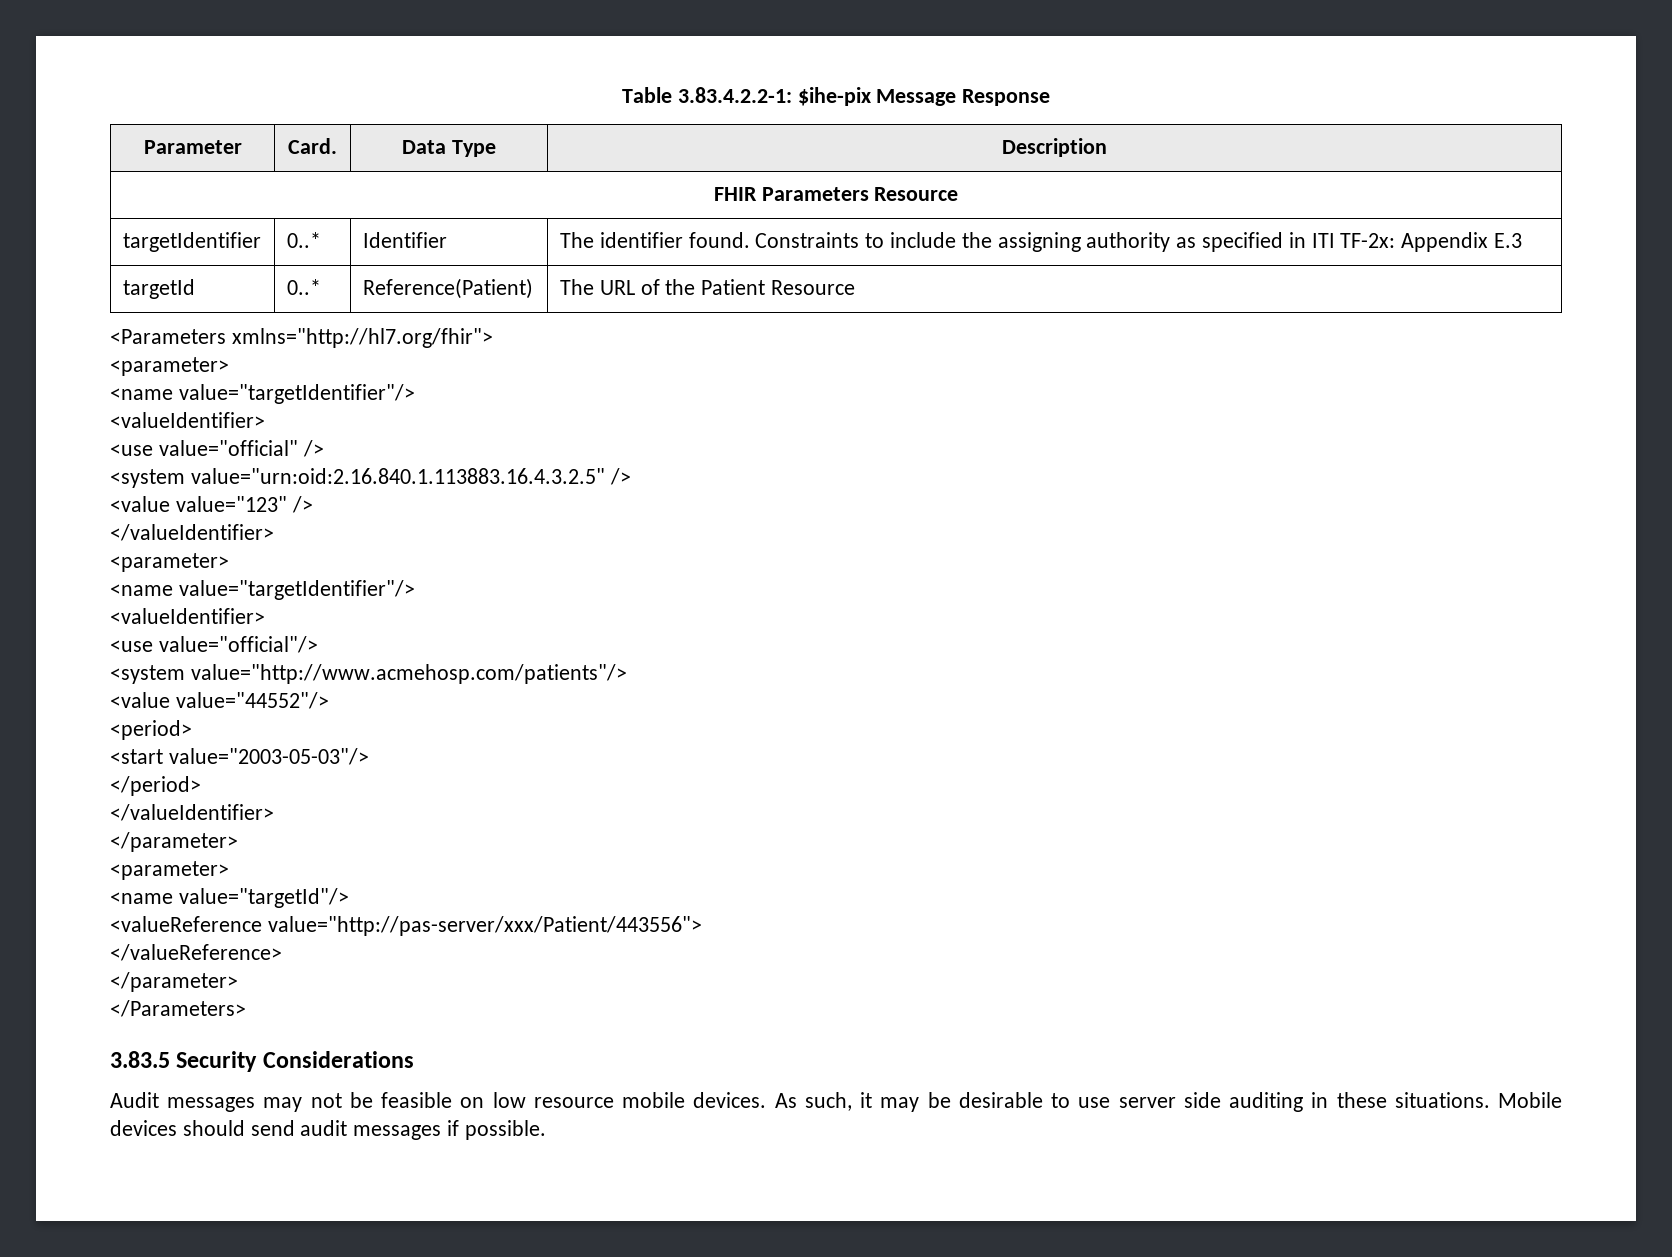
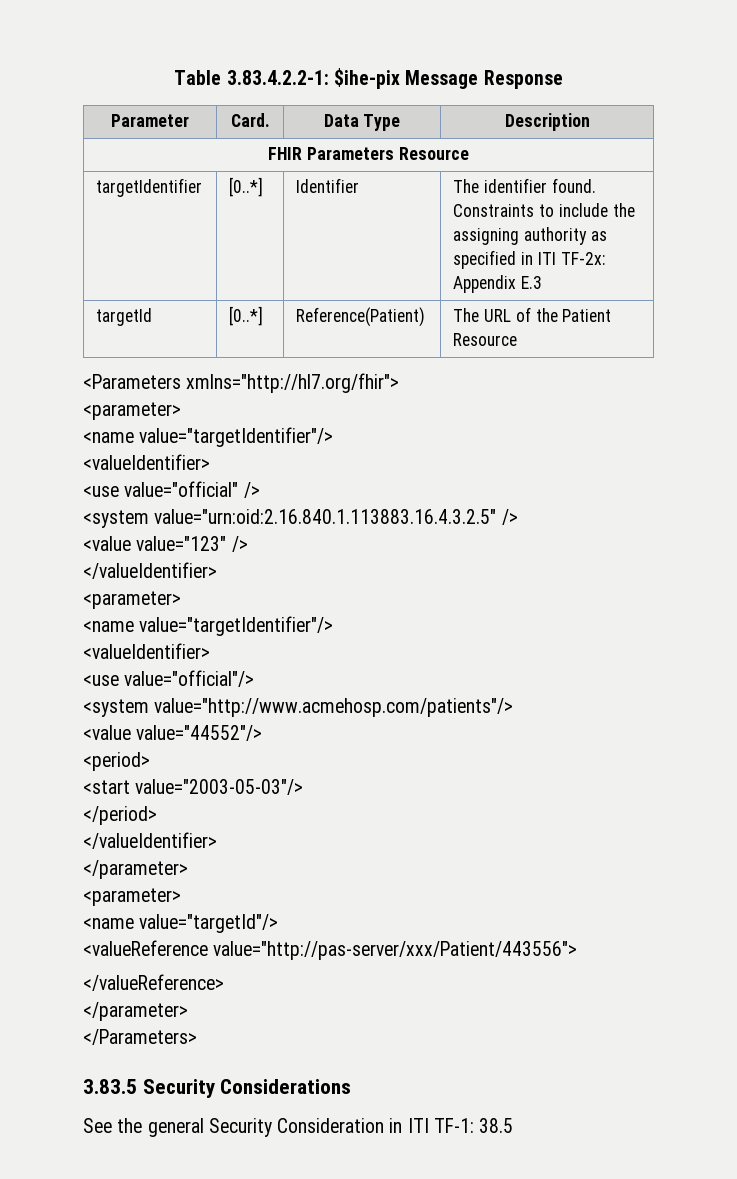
- targetIdentifier | 0..* | Identifier | The identifier found. Constraints to include the assigning authority as specified in ITI TF-2x: Appendix E.3
+ targetIdentifier | [0..*] | Identifier | The identifier found. Constraints to include the assigning authority as specified in ITI TF-2x: Appendix E.3
- targetId | 0..* | Reference(Patient) | The URL of the Patient Resource
+ targetId | [0..*] | Reference(Patient) | The URL of the Patient Resource
- Audit messages may not be feasible on low resource mobile devices. As such, it may be desirable to use server side auditing in these situations. Mobile devices should send audit messages if possible.
+ See the general Security Consideration in ITI TF-1: 38.5

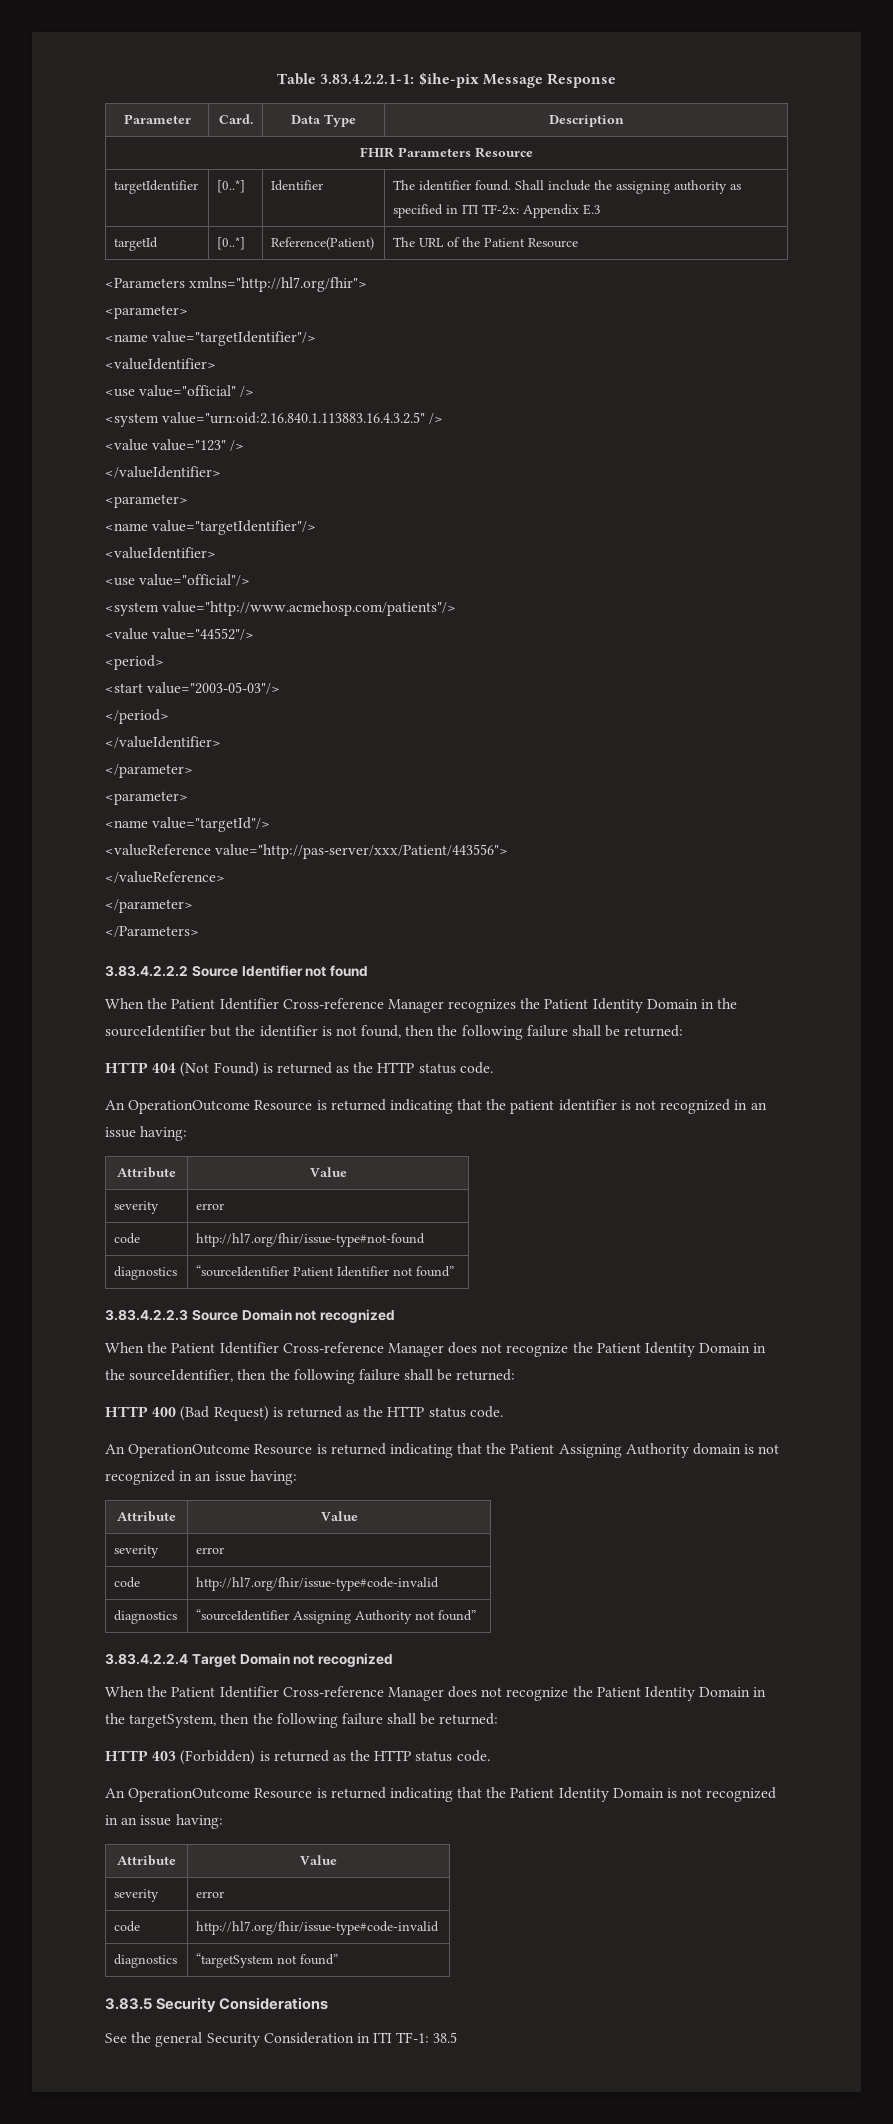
- Table 3.83.4.2.2-1: $ihe-pix Message Response
+ Table 3.83.4.2.2.1-1: $ihe-pix Message Response
- targetIdentifier | [0..*] | Identifier | The identifier found. Constraints to include the assigning authority as specified in ITI TF-2x: Appendix E.3
+ targetIdentifier | [0..*] | Identifier | The identifier found. Shall include the assigning authority as specified in ITI TF-2x: Appendix E.3
+ 3.83.4.2.2.2 Source Identifier not found
+ When the Patient Identifier Cross-reference Manager recognizes the Patient Identity Domain in the sourceIdentifier but the identifier is not found, then the following failure shall be returned:
+ HTTP 404 (Not Found) is returned as the HTTP status code.
+ An OperationOutcome Resource is returned indicating that the patient identifier is not recognized in an issue having:
+ Attribute | Value
+ severity | error
+ code | http://hl7.org/fhir/issue-type#not-found
+ diagnostics | “sourceIdentifier Patient Identifier not found”
+ 3.83.4.2.2.3 Source Domain not recognized
+ When the Patient Identifier Cross-reference Manager does not recognize the Patient Identity Domain in the sourceIdentifier, then the following failure shall be returned:
+ HTTP 400 (Bad Request) is returned as the HTTP status code.
+ An OperationOutcome Resource is returned indicating that the Patient Assigning Authority domain is not recognized in an issue having:
+ Attribute | Value
+ severity | error
+ code | http://hl7.org/fhir/issue-type#code-invalid
+ diagnostics | “sourceIdentifier Assigning Authority not found”
+ 3.83.4.2.2.4 Target Domain not recognized
+ When the Patient Identifier Cross-reference Manager does not recognize the Patient Identity Domain in the targetSystem, then the following failure shall be returned:
+ HTTP 403 (Forbidden) is returned as the HTTP status code.
+ An OperationOutcome Resource is returned indicating that the Patient Identity Domain is not recognized in an issue having:
+ Attribute | Value
+ severity | error
+ code | http://hl7.org/fhir/issue-type#code-invalid
+ diagnostics | “targetSystem not found”

